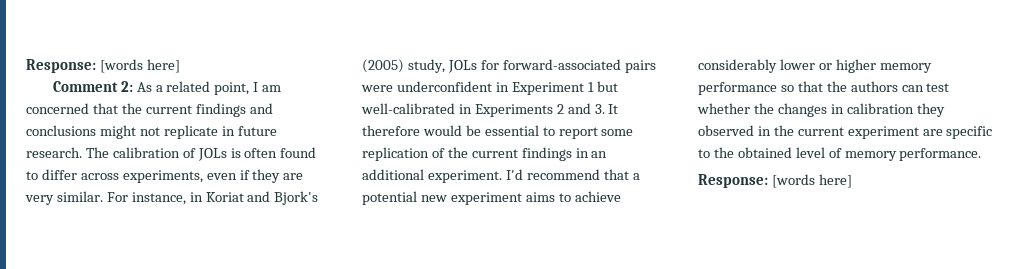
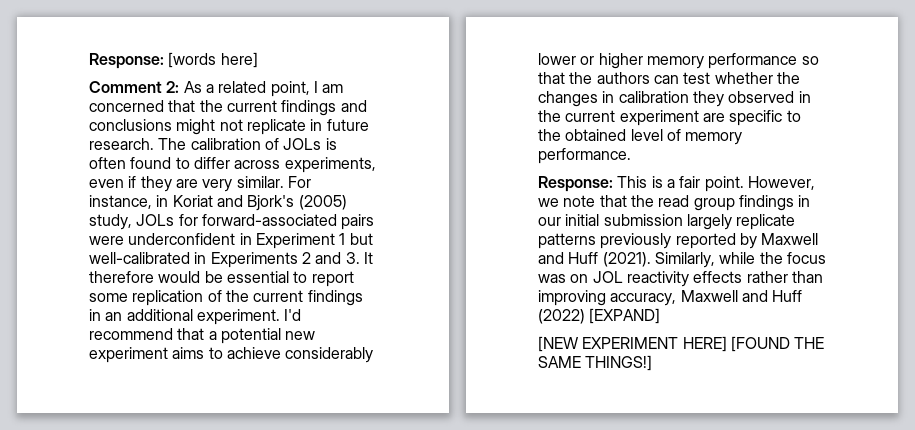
  I'd recommend that a potential new experiment aims to achieve considerably lower or higher memory performance so that the authors can test whether the changes in calibration they observed in the current experiment are specific to the obtained level of memory performance.
- Response: [words here]
+ Response: This is a fair point. However, we note that the read group findings in our initial submission largely replicate patterns previously reported by Maxwell and Huff (2021). Similarly, while the focus was on JOL reactivity effects rather than improving accuracy, Maxwell and Huff (2022) [EXPAND]
+ [NEW EXPERIMENT HERE] [FOUND THE SAME THINGS!]

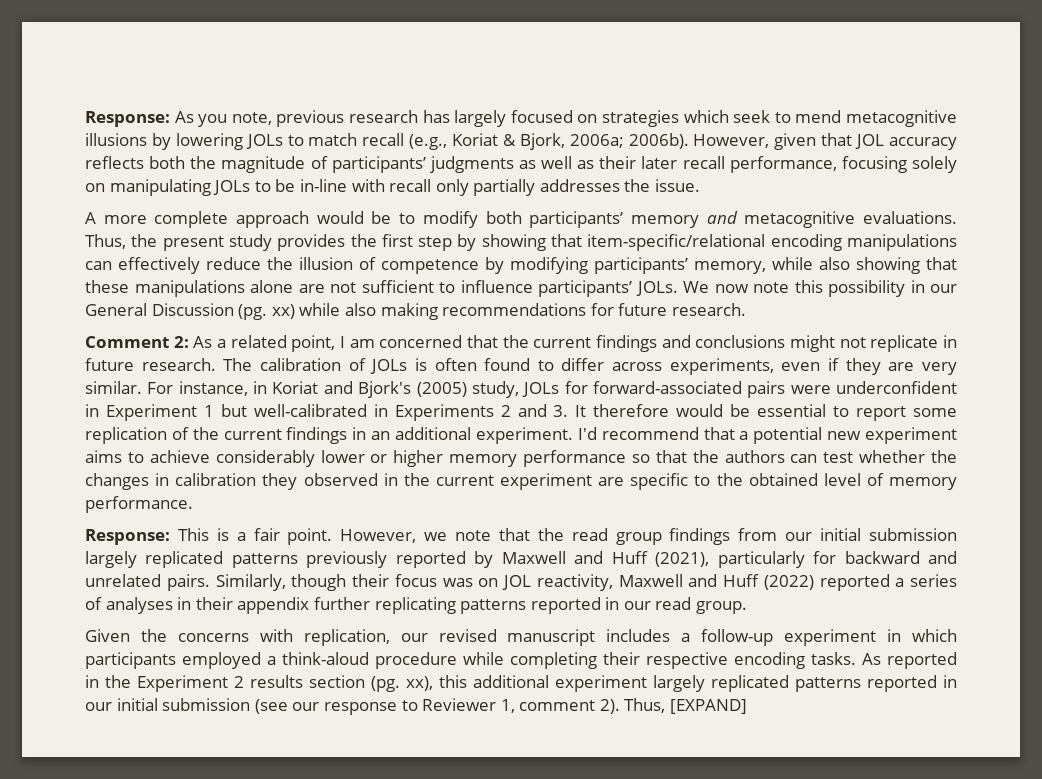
- Response: [words here]
+ Response: As you note, previous research has largely focused on strategies which seek to mend metacognitive illusions by lowering JOLs to match recall (e.g., Koriat & Bjork, 2006a; 2006b). However, given that JOL accuracy reflects both the magnitude of participants’ judgments as well as their later recall performance, focusing solely on manipulating JOLs to be in-line with recall only partially addresses the issue.
+ A more complete approach would be to modify both participants’ memory and metacognitive evaluations. Thus, the present study provides the first step by showing that item-specific/relational encoding manipulations can effectively reduce the illusion of competence by modifying participants’ memory, while also showing that these manipulations alone are not sufficient to influence participants’ JOLs. We now note this possibility in our General Discussion (pg. xx) while also making recommendations for future research.
- However, we note that the read group findings in our initial submission largely replicate patterns previously reported by Maxwell and Huff (2021). Similarly, while the focus was on JOL reactivity effects rather than improving accuracy, Maxwell and Huff (2022) [EXPAND]
- [NEW EXPERIMENT HERE] [FOUND THE SAME THINGS!]
+ However, we note that the read group findings from our initial submission largely replicated patterns previously reported by Maxwell and Huff (2021), particularly for backward and unrelated pairs. Similarly, though their focus was on JOL reactivity, Maxwell and Huff (2022) reported a series of analyses in their appendix further replicating patterns reported in our read group.
+ Given the concerns with replication, our revised manuscript includes a follow-up experiment in which participants employed a think-aloud procedure while completing their respective encoding tasks. As reported in the Experiment 2 results section (pg. xx), this additional experiment largely replicated patterns reported in our initial submission (see our response to Reviewer 1, comment 2). Thus, [EXPAND]

